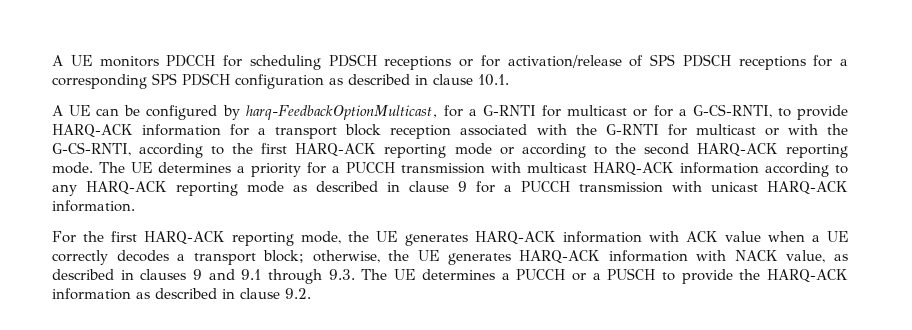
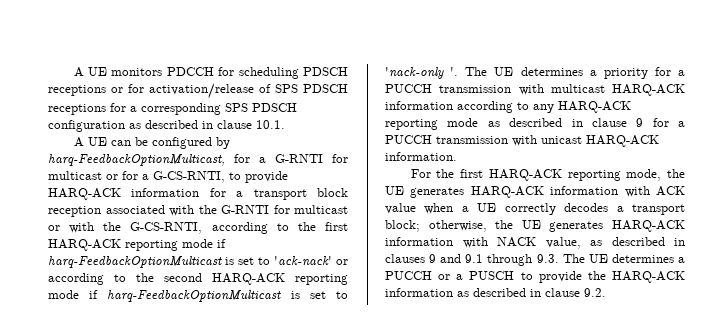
- A UE can be configured by harq-FeedbackOptionMulticast, for a G-RNTI for multicast or for a G-CS-RNTI, to provide HARQ-ACK information for a transport block reception associated with the G-RNTI for multicast or with the G-CS-RNTI, according to the first HARQ-ACK reporting mode or according to the second HARQ-ACK reporting mode.
+ A UE can be configured by harq-FeedbackOptionMulticast, for a G-RNTI for multicast or for a G-CS-RNTI, to provide HARQ-ACK information for a transport block reception associated with the G-RNTI for multicast or with the G-CS-RNTI, according to the first HARQ-ACK reporting mode if harq-FeedbackOptionMulticast is set to 'ack-nack' or according to the second HARQ-ACK reporting mode if harq-FeedbackOptionMulticast is set to 'nack-only '.

